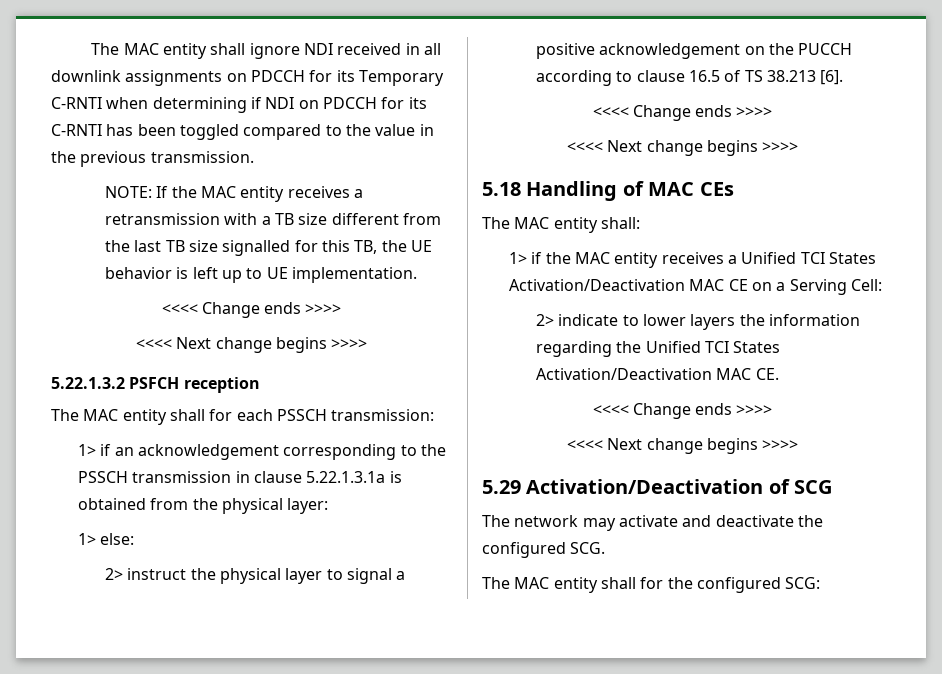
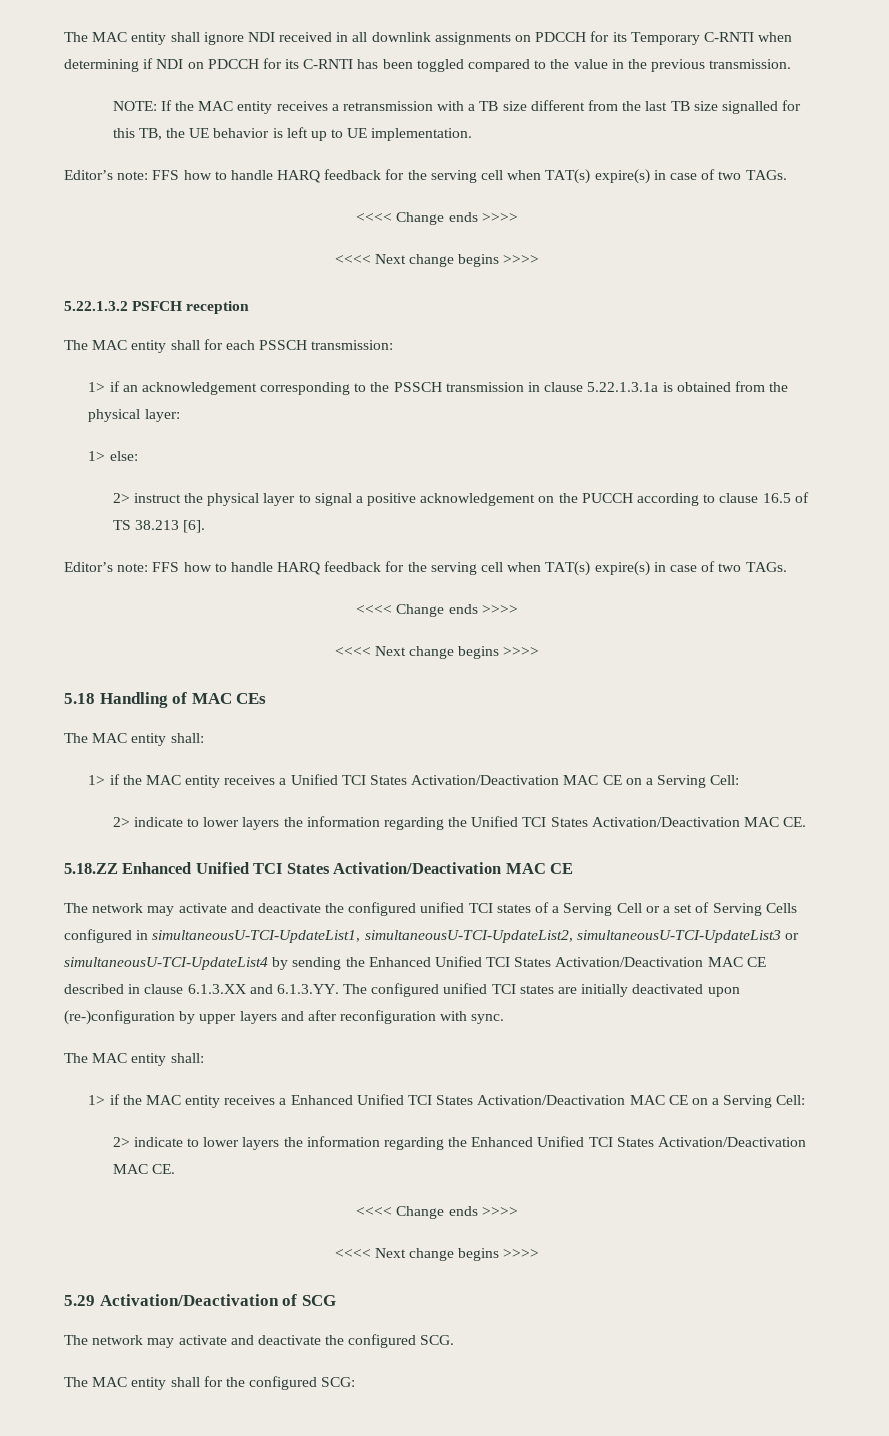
  NOTE: If the MAC entity receives a retransmission with a TB size different from the last TB size signalled for this TB, the UE behavior is left up to UE implementation.
+ Editor’s note: FFS how to handle HARQ feedback for the serving cell when TAT(s) expire(s) in case of two TAGs.
  2> instruct the physical layer to signal a positive acknowledgement on the PUCCH according to clause 16.5 of TS 38.213 [6].
+ Editor’s note: FFS how to handle HARQ feedback for the serving cell when TAT(s) expire(s) in case of two TAGs.
+ 5.18.ZZ Enhanced Unified TCI States Activation/Deactivation MAC CE
+ The network may activate and deactivate the configured unified TCI states of a Serving Cell or a set of Serving Cells configured in simultaneousU-TCI-UpdateList1, simultaneousU-TCI-UpdateList2, simultaneousU-TCI-UpdateList3 or simultaneousU-TCI-UpdateList4 by sending the Enhanced Unified TCI States Activation/Deactivation MAC CE described in clause 6.1.3.XX and 6.1.3.YY. The configured unified TCI states are initially deactivated upon (re-)configuration by upper layers and after reconfiguration with sync.
+ The MAC entity shall:
+ 1> if the MAC entity receives a Enhanced Unified TCI States Activation/Deactivation MAC CE on a Serving Cell:
+ 2> indicate to lower layers the information regarding the Enhanced Unified TCI States Activation/Deactivation MAC CE.

